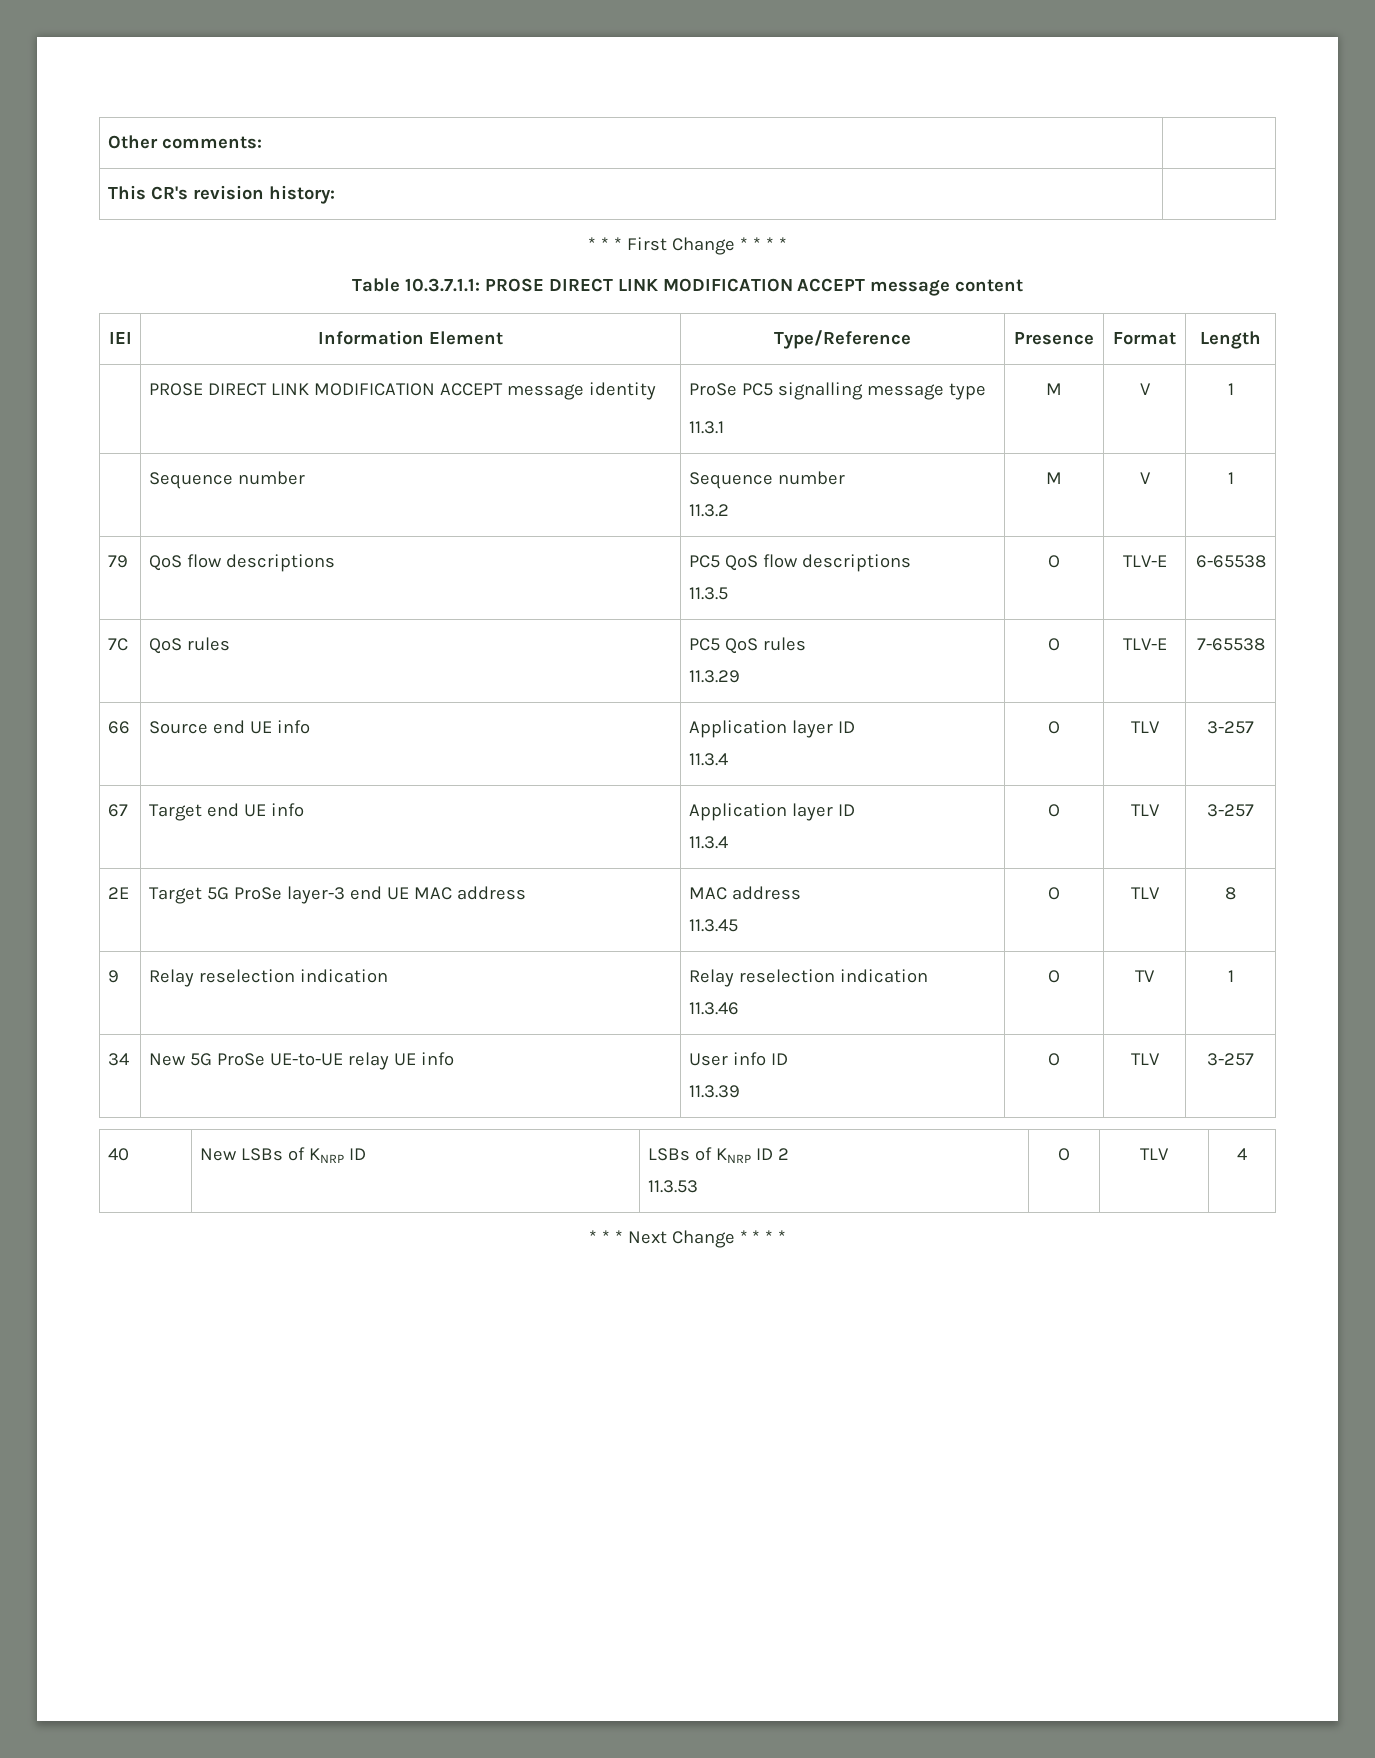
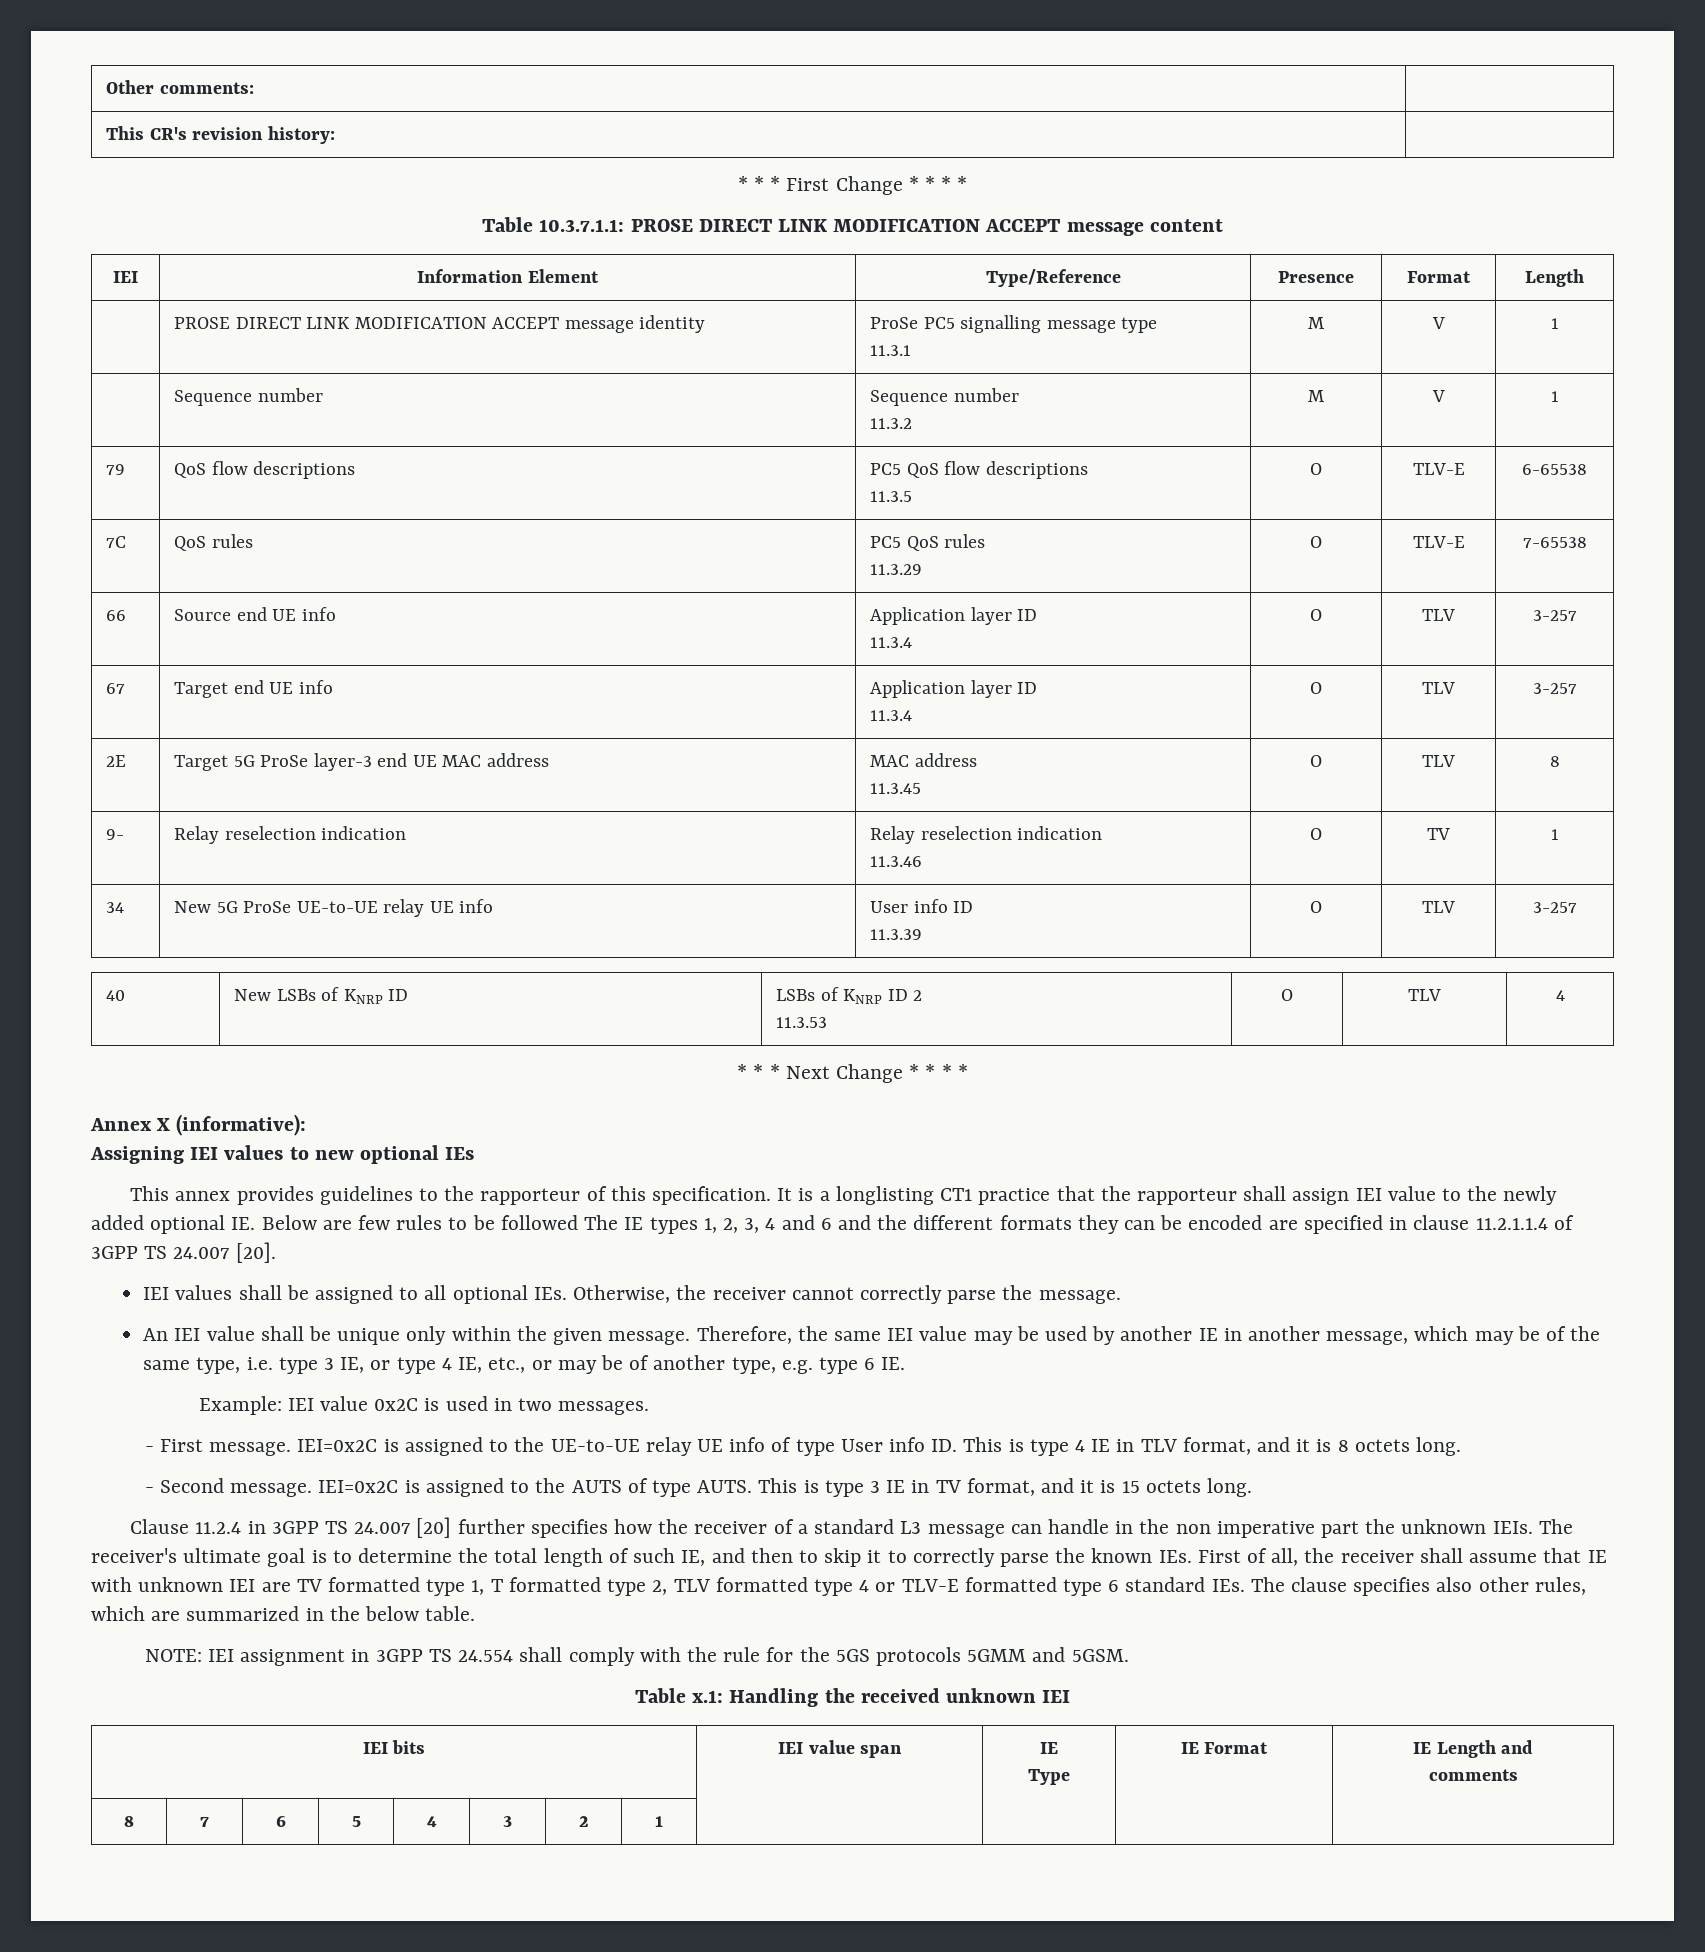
- 9 | Relay reselection indication | Relay reselection indication
+ 9- | Relay reselection indication | Relay reselection indication
+ Annex X (informative):
+ Assigning IEI values to new optional IEs
+ This annex provides guidelines to the rapporteur of this specification. It is a longlisting CT1 practice that the rapporteur shall assign IEI value to the newly added optional IE. Below are few rules to be followed The IE types 1, 2, 3, 4 and 6 and the different formats they can be encoded are specified in clause 11.2.1.1.4 of 3GPP TS 24.007 [20].
+ IEI values shall be assigned to all optional IEs. Otherwise, the receiver cannot correctly parse the message.
+ An IEI value shall be unique only within the given message. Therefore, the same IEI value may be used by another IE in another message, which may be of the same type, i.e. type 3 IE, or type 4 IE, etc., or may be of another type, e.g. type 6 IE.
+ Example: IEI value 0x2C is used in two messages.
+ - First message. IEI=0x2C is assigned to the UE-to-UE relay UE info of type User info ID. This is type 4 IE in TLV format, and it is 8 octets long.
+ - Second message. IEI=0x2C is assigned to the AUTS of type AUTS. This is type 3 IE in TV format, and it is 15 octets long.
+ Clause 11.2.4 in 3GPP TS 24.007 [20] further specifies how the receiver of a standard L3 message can handle in the non imperative part the unknown IEIs. The receiver's ultimate goal is to determine the total length of such IE, and then to skip it to correctly parse the known IEs. First of all, the receiver shall assume that IE with unknown IEI are TV formatted type 1, T formatted type 2, TLV formatted type 4 or TLV-E formatted type 6 standard IEs. The clause specifies also other rules, which are summarized in the below table.
+ NOTE: IEI assignment in 3GPP TS 24.554 shall comply with the rule for the 5GS protocols 5GMM and 5GSM.
+ Table x.1: Handling the received unknown IEI
+ IEI bits | IEI value span | IE
+ Type | IE Format | IE Length and
+ comments
+ 8 | 7 | 6 | 5 | 4 | 3 | 2 | 1 | | | |

